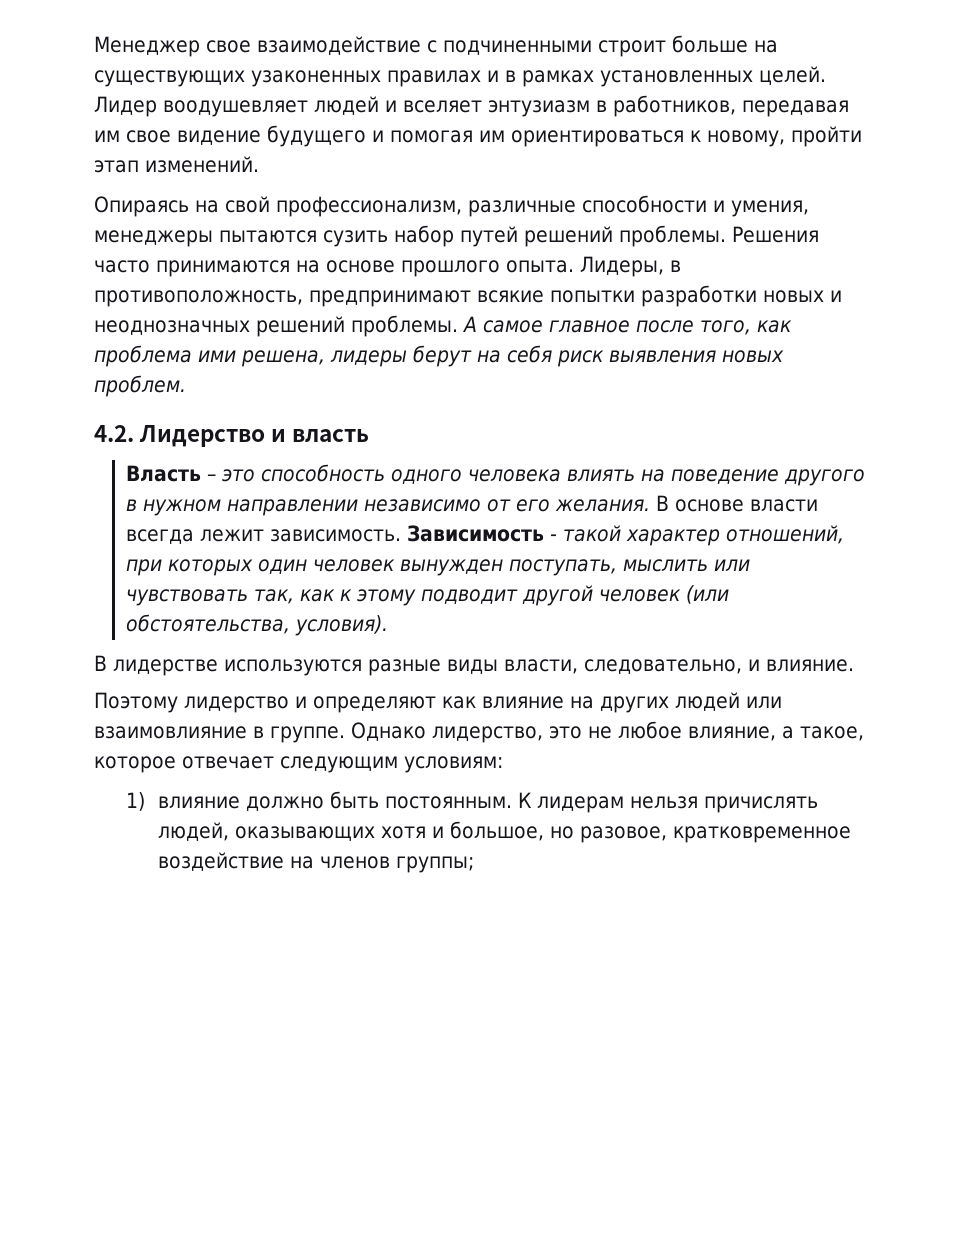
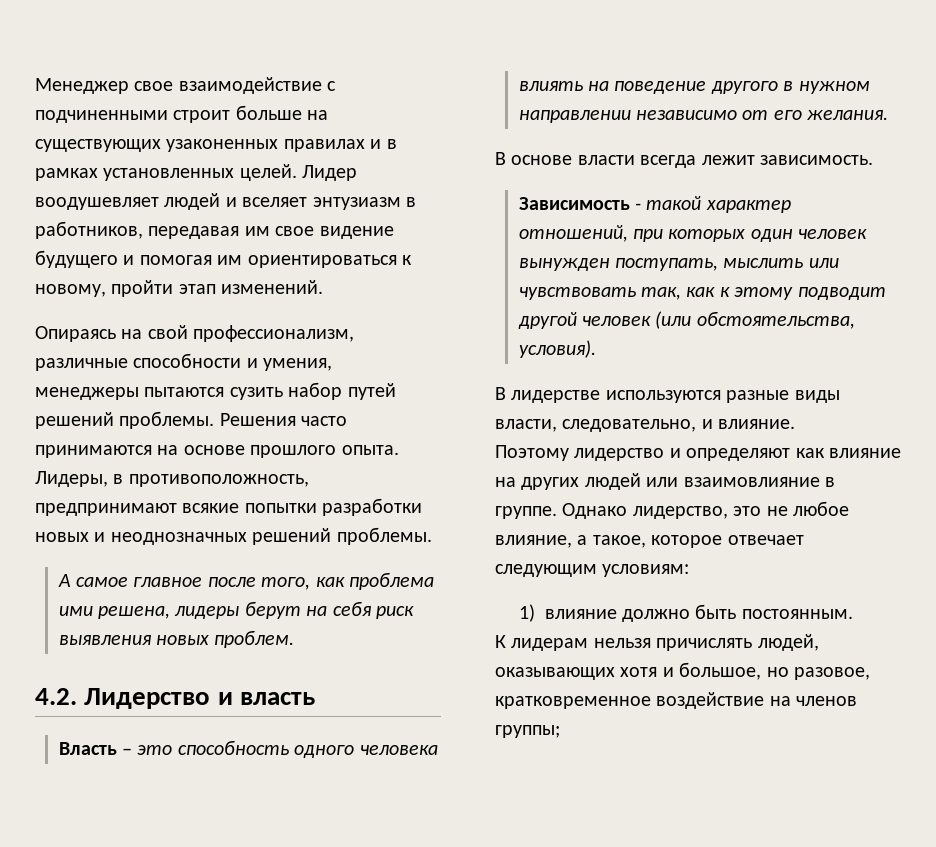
- Лидеры, в противоположность, предпринимают всякие попытки разработки новых и неоднозначных решений проблемы. А самое главное после того, как проблема ими решена, лидеры берут на себя риск выявления новых проблем.
+ Лидеры, в противоположность, предпринимают всякие попытки разработки новых и неоднозначных решений проблемы.
+ А самое главное после того, как проблема ими решена, лидеры берут на себя риск выявления новых проблем.
- Власть – это способность одного человека влиять на поведение другого в нужном направлении независимо от его желания. В основе власти всегда лежит зависимость. Зависимость - такой характер отношений, при которых один человек вынужден поступать, мыслить или чувствовать так, как к этому подводит другой человек (или обстоятельства, условия).
+ Власть – это способность одного человека влиять на поведение другого в нужном направлении независимо от его желания.
+ В основе власти всегда лежит зависимость.
+ Зависимость - такой характер отношений, при которых один человек вынужден поступать, мыслить или чувствовать так, как к этому подводит другой человек (или обстоятельства, условия).
- 1) влияние должно быть постоянным. К лидерам нельзя причислять людей, оказывающих хотя и большое, но разовое, кратковременное воздействие на членов группы;
+ 1) влияние должно быть постоянным.
+ К лидерам нельзя причислять людей, оказывающих хотя и большое, но разовое, кратковременное воздействие на членов группы;

